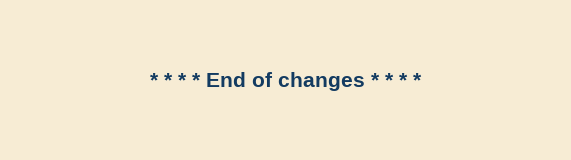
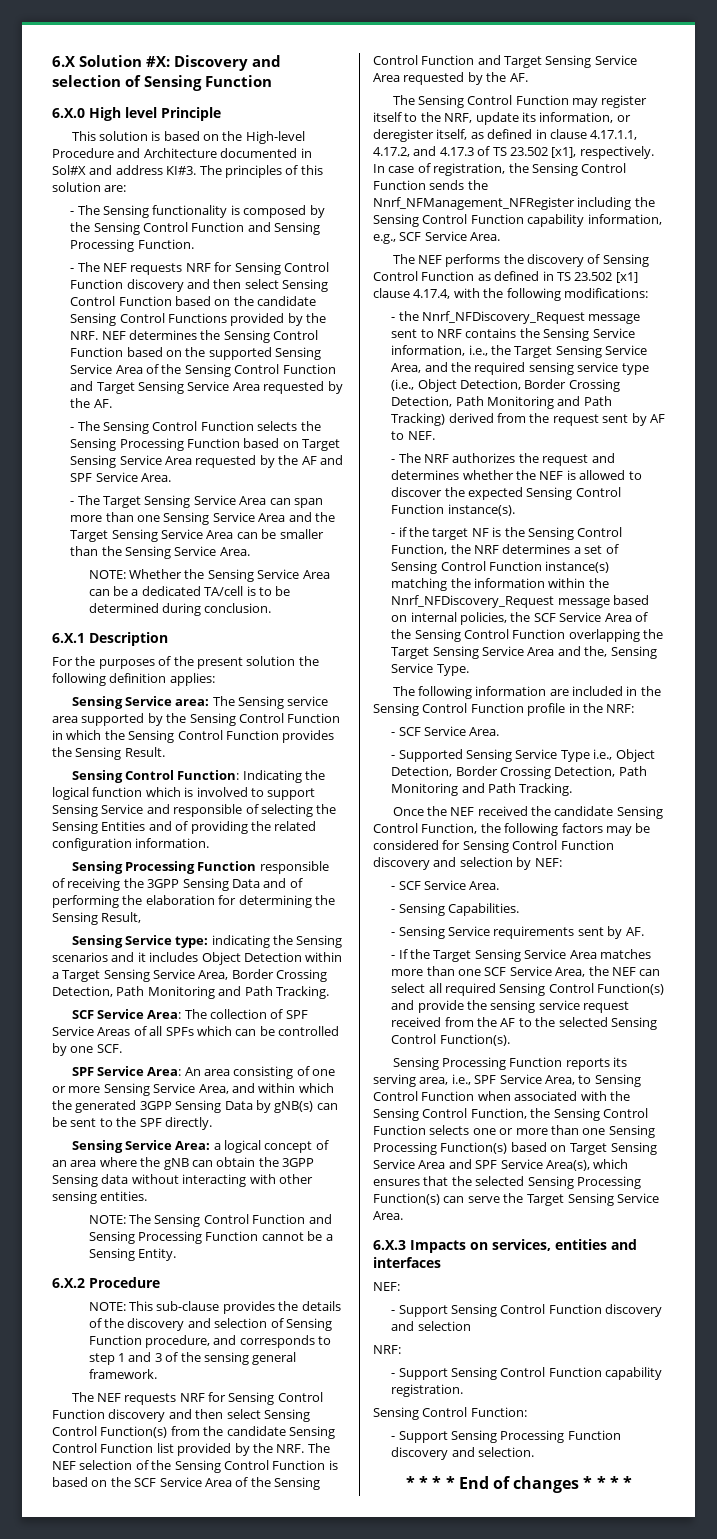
+ 6.X Solution #X: Discovery and selection of Sensing Function
+ 6.X.0 High level Principle
+ This solution is based on the High-level Procedure and Architecture documented in Sol#X and address KI#3. The principles of this solution are:
+ - The Sensing functionality is composed by the Sensing Control Function and Sensing Processing Function.
+ - The NEF requests NRF for Sensing Control Function discovery and then select Sensing Control Function based on the candidate Sensing Control Functions provided by the NRF. NEF determines the Sensing Control Function based on the supported Sensing Service Area of the Sensing Control Function and Target Sensing Service Area requested by the AF.
+ - The Sensing Control Function selects the Sensing Processing Function based on Target Sensing Service Area requested by the AF and SPF Service Area.
+ - The Target Sensing Service Area can span more than one Sensing Service Area and the Target Sensing Service Area can be smaller than the Sensing Service Area.
+ NOTE: Whether the Sensing Service Area can be a dedicated TA/cell is to be determined during conclusion.
+ 6.X.1 Description
+ For the purposes of the present solution the following definition applies:
+ Sensing Service area: The Sensing service area supported by the Sensing Control Function in which the Sensing Control Function provides the Sensing Result.
+ Sensing Control Function: Indicating the logical function which is involved to support Sensing Service and responsible of selecting the Sensing Entities and of providing the related configuration information.
+ Sensing Processing Function responsible of receiving the 3GPP Sensing Data and of performing the elaboration for determining the Sensing Result,
+ Sensing Service type: indicating the Sensing scenarios and it includes Object Detection within a Target Sensing Service Area, Border Crossing Detection, Path Monitoring and Path Tracking.
+ SCF Service Area: The collection of SPF Service Areas of all SPFs which can be controlled by one SCF.
+ SPF Service Area: An area consisting of one or more Sensing Service Area, and within which the generated 3GPP Sensing Data by gNB(s) can be sent to the SPF directly.
+ Sensing Service Area: a logical concept of an area where the gNB can obtain the 3GPP Sensing data without interacting with other sensing entities.
+ NOTE: The Sensing Control Function and Sensing Processing Function cannot be a Sensing Entity.
+ 6.X.2 Procedure
+ NOTE: This sub-clause provides the details of the discovery and selection of Sensing Function procedure, and corresponds to step 1 and 3 of the sensing general framework.
+ The NEF requests NRF for Sensing Control Function discovery and then select Sensing Control Function(s) from the candidate Sensing Control Function list provided by the NRF. The NEF selection of the Sensing Control Function is based on the SCF Service Area of the Sensing Control Function and Target Sensing Service Area requested by the AF.
+ The Sensing Control Function may register itself to the NRF, update its information, or deregister itself, as defined in clause 4.17.1.1, 4.17.2, and 4.17.3 of TS 23.502 [x1], respectively. In case of registration, the Sensing Control Function sends the Nnrf_NFManagement_NFRegister including the Sensing Control Function capability information, e.g., SCF Service Area.
+ The NEF performs the discovery of Sensing Control Function as defined in TS 23.502 [x1] clause 4.17.4, with the following modifications:
+ - the Nnrf_NFDiscovery_Request message sent to NRF contains the Sensing Service information, i.e., the Target Sensing Service Area, and the required sensing service type (i.e., Object Detection, Border Crossing Detection, Path Monitoring and Path Tracking) derived from the request sent by AF to NEF.
+ - The NRF authorizes the request and determines whether the NEF is allowed to discover the expected Sensing Control Function instance(s).
+ - if the target NF is the Sensing Control Function, the NRF determines a set of Sensing Control Function instance(s) matching the information within the Nnrf_NFDiscovery_Request message based on internal policies, the SCF Service Area of the Sensing Control Function overlapping the Target Sensing Service Area and the, Sensing Service Type.
+ The following information are included in the Sensing Control Function profile in the NRF:
+ - SCF Service Area.
+ - Supported Sensing Service Type i.e., Object Detection, Border Crossing Detection, Path Monitoring and Path Tracking.
+ Once the NEF received the candidate Sensing Control Function, the following factors may be considered for Sensing Control Function discovery and selection by NEF:
+ - SCF Service Area.
+ - Sensing Capabilities.
+ - Sensing Service requirements sent by AF.
+ - If the Target Sensing Service Area matches more than one SCF Service Area, the NEF can select all required Sensing Control Function(s) and provide the sensing service request received from the AF to the selected Sensing Control Function(s).
+ Sensing Processing Function reports its serving area, i.e., SPF Service Area, to Sensing Control Function when associated with the Sensing Control Function, the Sensing Control Function selects one or more than one Sensing Processing Function(s) based on Target Sensing Service Area and SPF Service Area(s), which ensures that the selected Sensing Processing Function(s) can serve the Target Sensing Service Area.
+ 6.X.3 Impacts on services, entities and interfaces
+ NEF:
+ - Support Sensing Control Function discovery and selection
+ NRF:
+ - Support Sensing Control Function capability registration.
+ Sensing Control Function:
+ - Support Sensing Processing Function discovery and selection.

